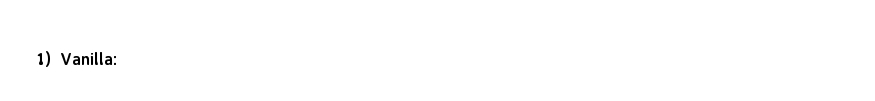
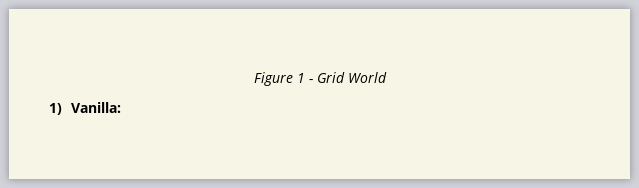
+ Figure 1 - Grid World

